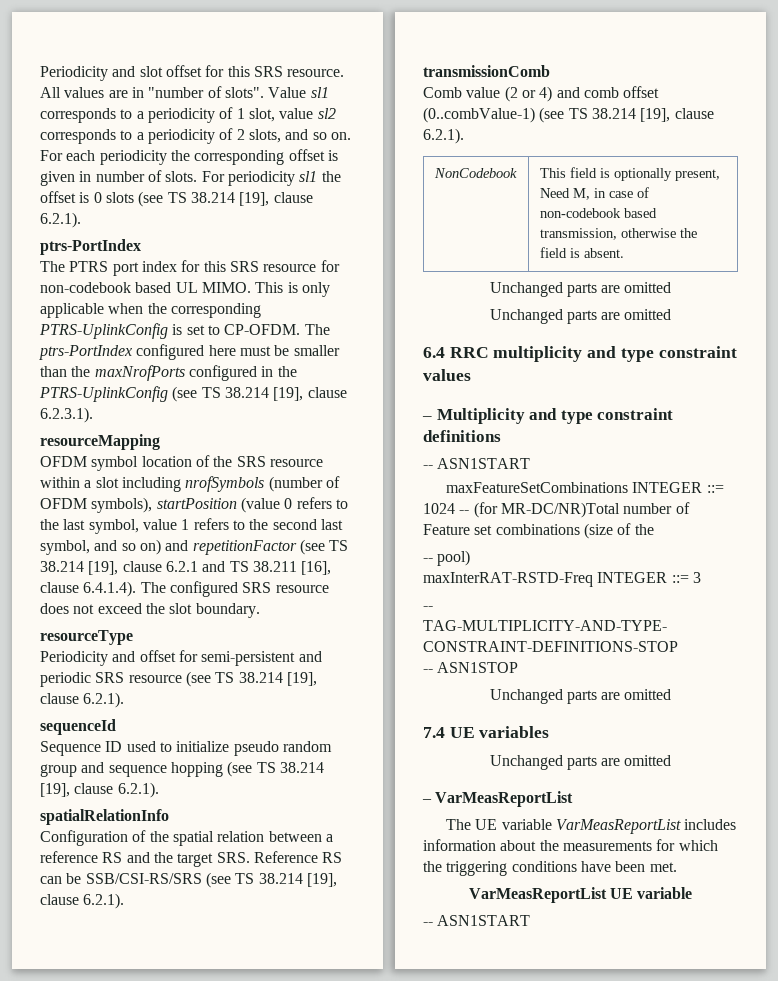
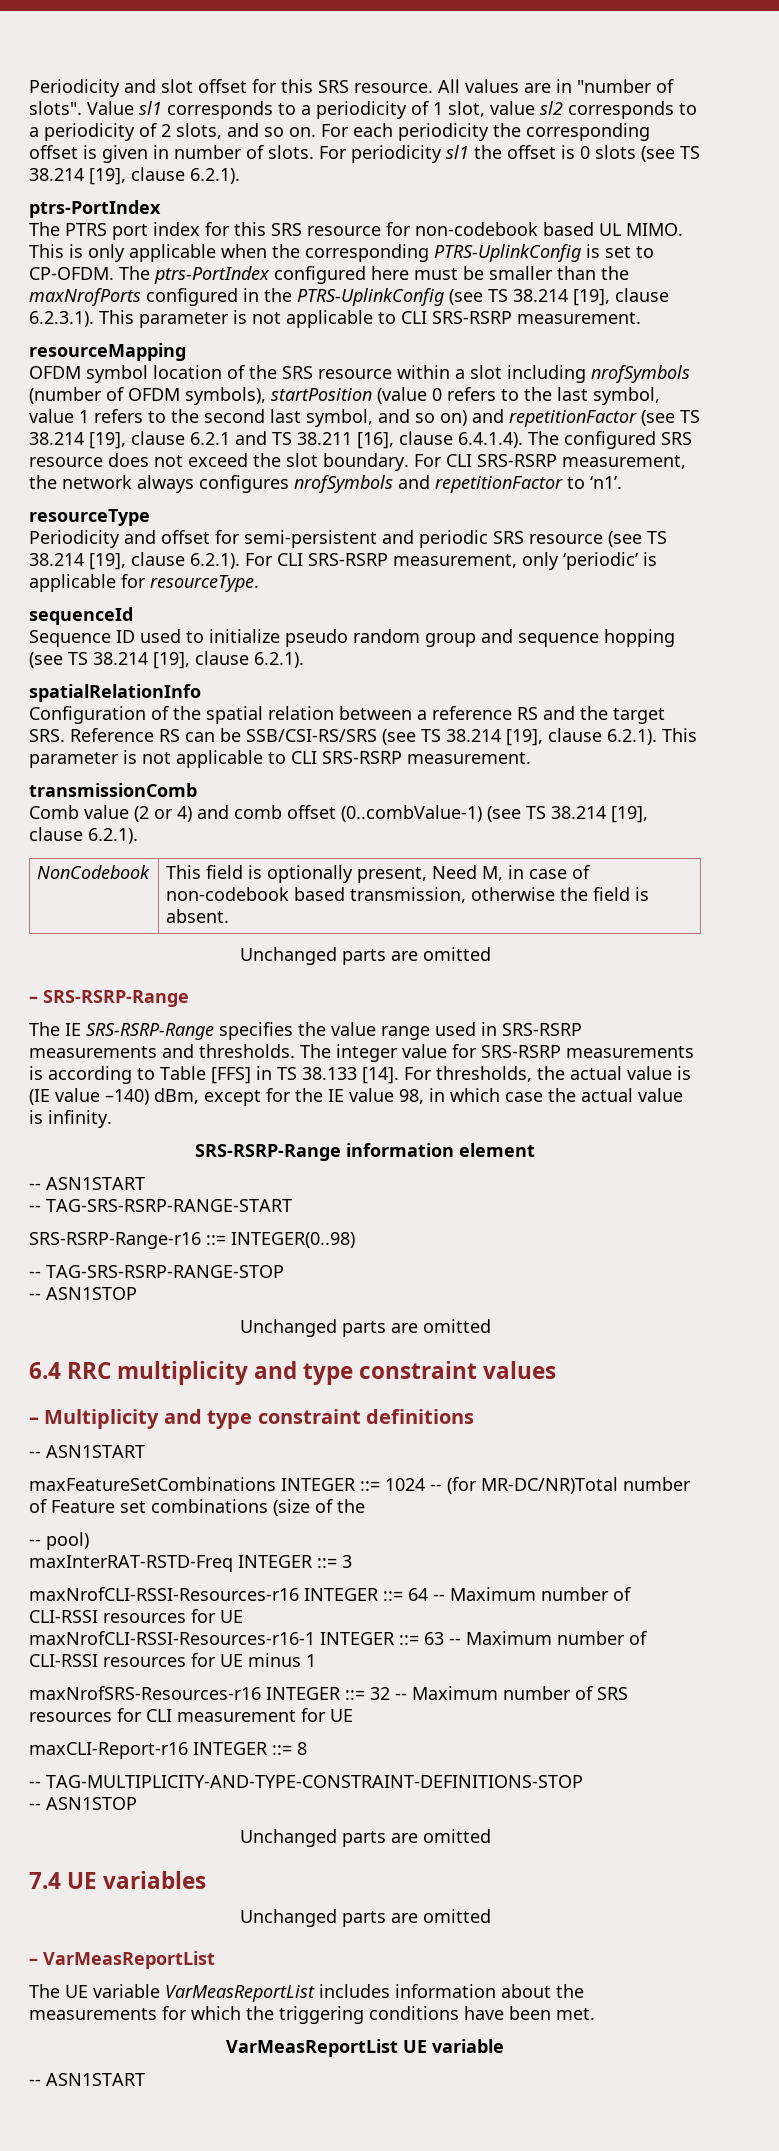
- The ptrs-PortIndex configured here must be smaller than the maxNrofPorts configured in the PTRS-UplinkConfig (see TS 38.214 [19], clause 6.2.3.1).
+ The ptrs-PortIndex configured here must be smaller than the maxNrofPorts configured in the PTRS-UplinkConfig (see TS 38.214 [19], clause 6.2.3.1). This parameter is not applicable to CLI SRS-RSRP measurement.
+ For CLI SRS-RSRP measurement, the network always configures nrofSymbols and repetitionFactor to ‘n1’.
- Periodicity and offset for semi-persistent and periodic SRS resource (see TS 38.214 [19], clause 6.2.1).
+ Periodicity and offset for semi-persistent and periodic SRS resource (see TS 38.214 [19], clause 6.2.1). For CLI SRS-RSRP measurement, only ‘periodic’ is applicable for resourceType.
- Configuration of the spatial relation between a reference RS and the target SRS. Reference RS can be SSB/CSI-RS/SRS (see TS 38.214 [19], clause 6.2.1).
+ Configuration of the spatial relation between a reference RS and the target SRS. Reference RS can be SSB/CSI-RS/SRS (see TS 38.214 [19], clause 6.2.1). This parameter is not applicable to CLI SRS-RSRP measurement.
+ – SRS-RSRP-Range
+ The IE SRS-RSRP-Range specifies the value range used in SRS-RSRP measurements and thresholds. The integer value for SRS-RSRP measurements is according to Table [FFS] in TS 38.133 [14]. For thresholds, the actual value is (IE value –140) dBm, except for the IE value 98, in which case the actual value is infinity.
+ SRS-RSRP-Range information element
+ -- ASN1START
+ -- TAG-SRS-RSRP-RANGE-START
+ SRS-RSRP-Range-r16 ::= INTEGER(0..98)
+ -- TAG-SRS-RSRP-RANGE-STOP
+ -- ASN1STOP
+ maxNrofCLI-RSSI-Resources-r16 INTEGER ::= 64 -- Maximum number of CLI-RSSI resources for UE
+ maxNrofCLI-RSSI-Resources-r16-1 INTEGER ::= 63 -- Maximum number of CLI-RSSI resources for UE minus 1
+ maxNrofSRS-Resources-r16 INTEGER ::= 32 -- Maximum number of SRS resources for CLI measurement for UE
+ maxCLI-Report-r16 INTEGER ::= 8

